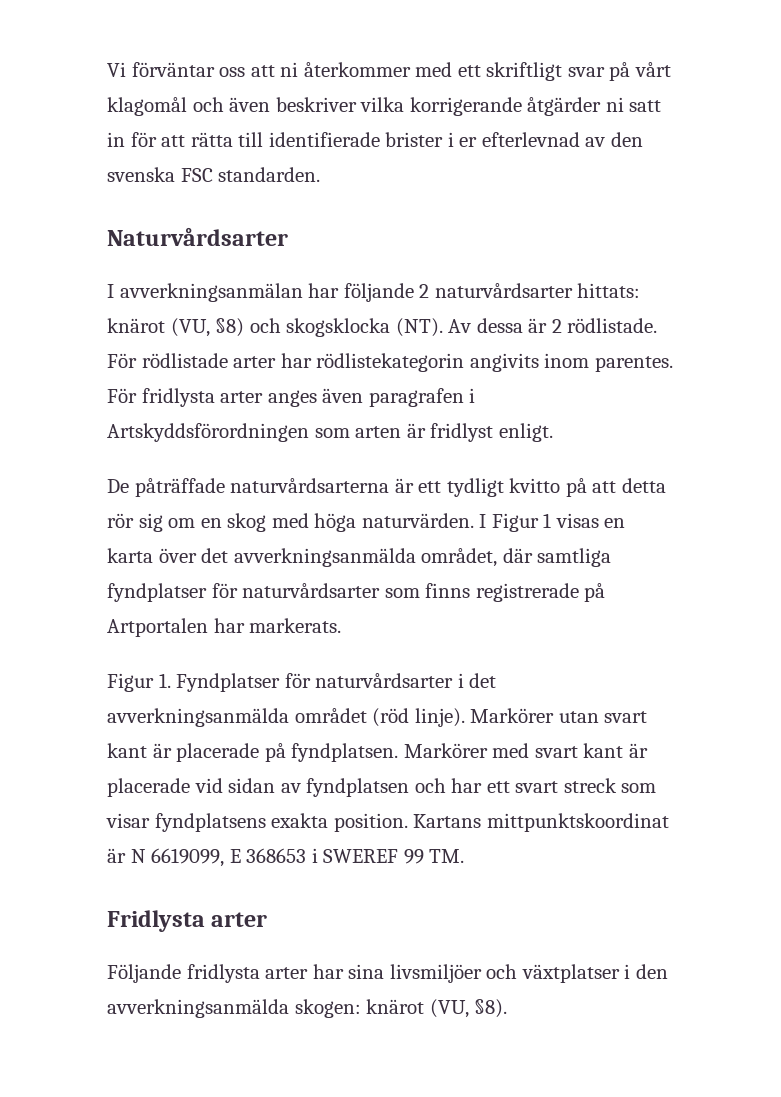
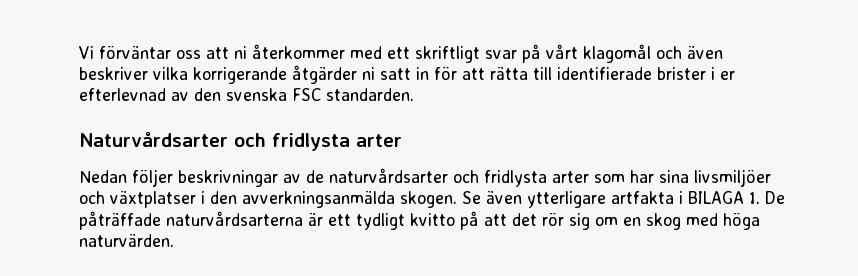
- Naturvårdsarter
- I avverkningsanmälan har följande 2 naturvårdsarter hittats: knärot (VU, §8) och skogsklocka (NT). Av dessa är 2 rödlistade. För rödlistade arter har rödlistekategorin angivits inom parentes. För fridlysta arter anges även paragrafen i Artskyddsförordningen som arten är fridlyst enligt.
- De påträffade naturvårdsarterna är ett tydligt kvitto på att detta rör sig om en skog med höga naturvärden. I Figur 1 visas en karta över det avverkningsanmälda området, där samtliga fyndplatser för naturvårdsarter som finns registrerade på Artportalen har markerats.
- Figur 1. Fyndplatser för naturvårdsarter i det avverkningsanmälda området (röd linje). Markörer utan svart kant är placerade på fyndplatsen. Markörer med svart kant är placerade vid sidan av fyndplatsen och har ett svart streck som visar fyndplatsens exakta position. Kartans mittpunktskoordinat är N 6619099, E 368653 i SWEREF 99 TM.
- Fridlysta arter
- Följande fridlysta arter har sina livsmiljöer och växtplatser i den avverkningsanmälda skogen: knärot (VU, §8).
+ Naturvårdsarter och fridlysta arter
+ Nedan följer beskrivningar av de naturvårdsarter och fridlysta arter som har sina livsmiljöer och växtplatser i den avverkningsanmälda skogen. Se även ytterligare artfakta i BILAGA 1. De påträffade naturvårdsarterna är ett tydligt kvitto på att det rör sig om en skog med höga naturvärden.

